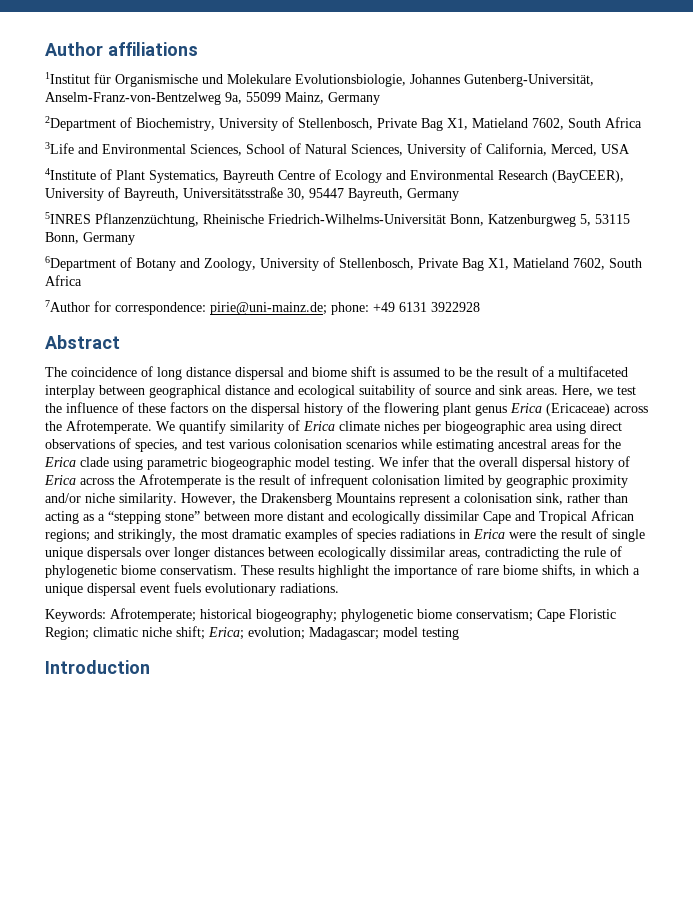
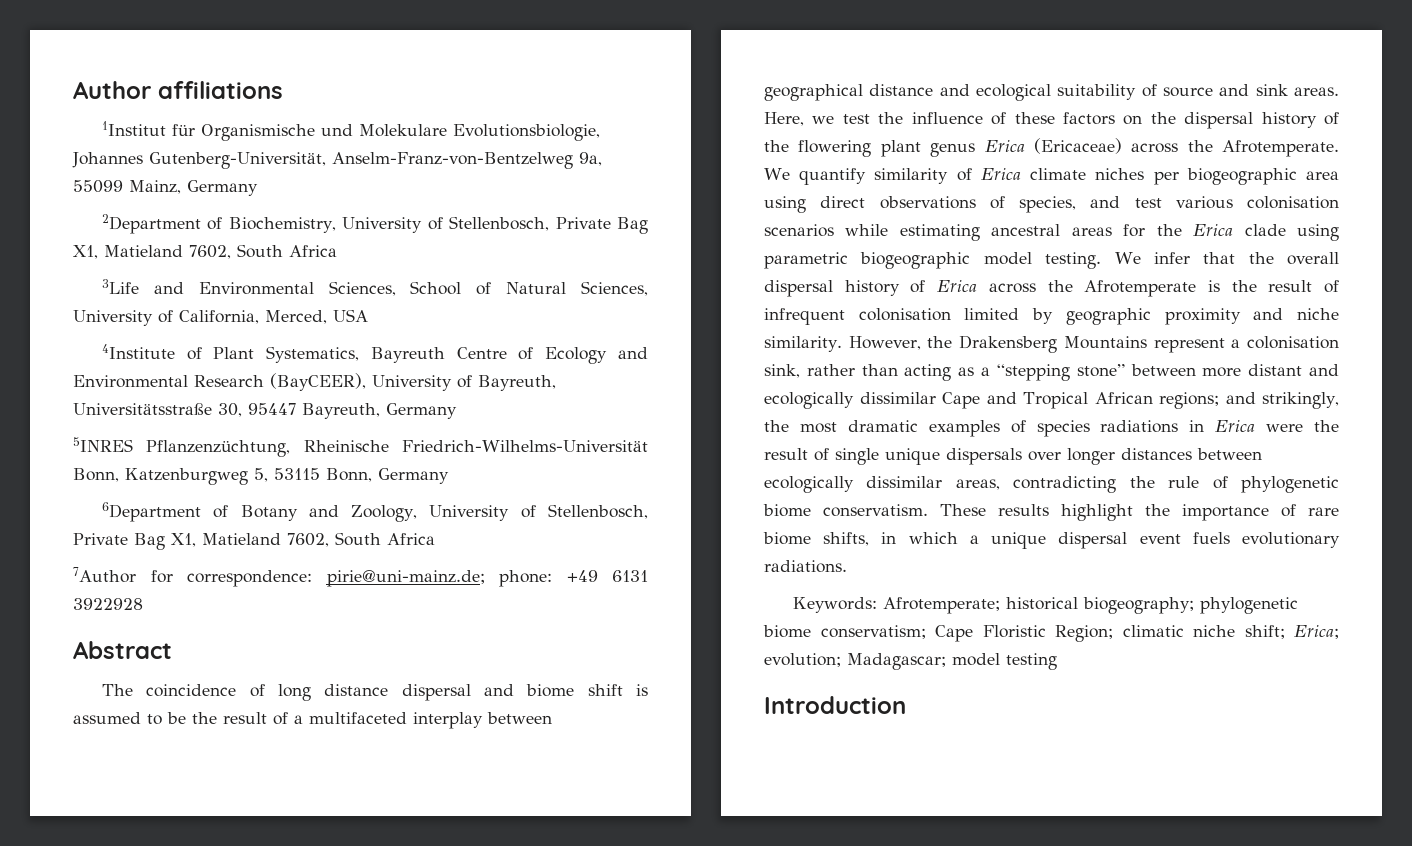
- We infer that the overall dispersal history of Erica across the Afrotemperate is the result of infrequent colonisation limited by geographic proximity and/or niche similarity.
+ We infer that the overall dispersal history of Erica across the Afrotemperate is the result of infrequent colonisation limited by geographic proximity and niche similarity.

